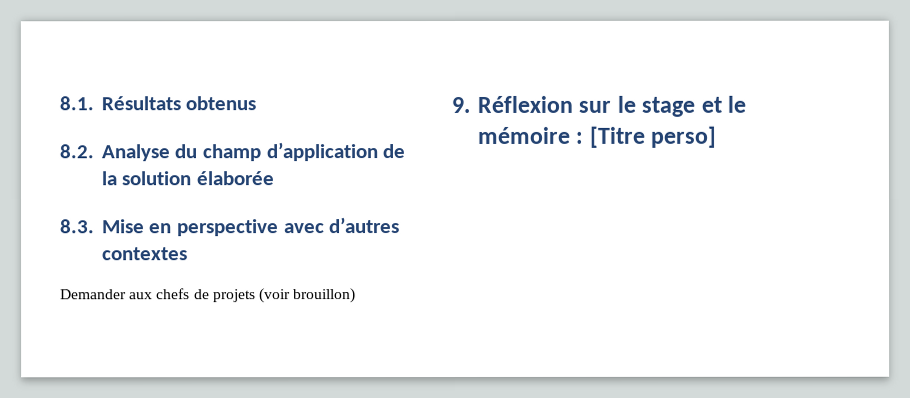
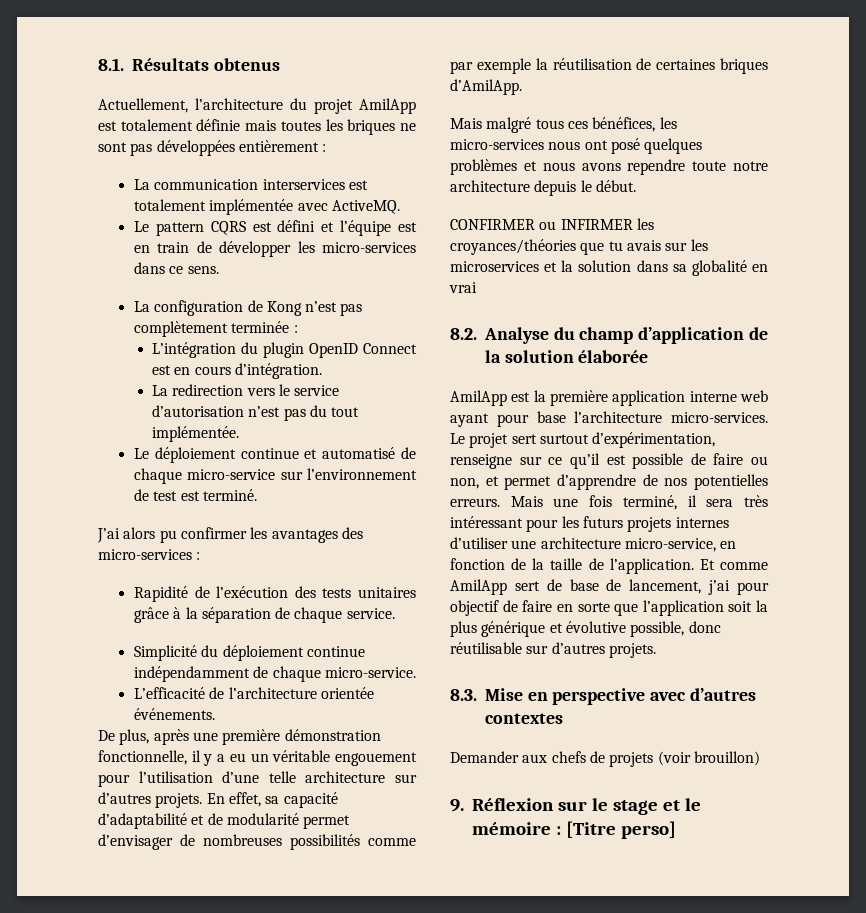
+ Actuellement, l’architecture du projet AmilApp est totalement définie mais toutes les briques ne sont pas développées entièrement :
+ La communication interservices est totalement implémentée avec ActiveMQ.
+ Le pattern CQRS est défini et l’équipe est en train de développer les micro-services dans ce sens.
+ La configuration de Kong n’est pas complètement terminée :
+ L’intégration du plugin OpenID Connect est en cours d’intégration.
+ La redirection vers le service d’autorisation n’est pas du tout implémentée.
+ Le déploiement continue et automatisé de chaque micro-service sur l’environnement de test est terminé.
+ J’ai alors pu confirmer les avantages des micro-services :
+ Rapidité de l’exécution des tests unitaires grâce à la séparation de chaque service.
+ Simplicité du déploiement continue indépendamment de chaque micro-service.
+ L’efficacité de l’architecture orientée événements.
+ De plus, après une première démonstration fonctionnelle, il y a eu un véritable engouement pour l’utilisation d’une telle architecture sur d’autres projets. En effet, sa capacité d’adaptabilité et de modularité permet d’envisager de nombreuses possibilités comme par exemple la réutilisation de certaines briques d’AmilApp.
+ Mais malgré tous ces bénéfices, les micro-services nous ont posé quelques problèmes et nous avons rependre toute notre architecture depuis le début.
+ CONFIRMER ou INFIRMER les croyances/théories que tu avais sur les microservices et la solution dans sa globalité en vrai
+ AmilApp est la première application interne web ayant pour base l’architecture micro-services. Le projet sert surtout d’expérimentation, renseigne sur ce qu’il est possible de faire ou non, et permet d’apprendre de nos potentielles erreurs. Mais une fois terminé, il sera très intéressant pour les futurs projets internes d’utiliser une architecture micro-service, en fonction de la taille de l’application. Et comme AmilApp sert de base de lancement, j’ai pour objectif de faire en sorte que l’application soit la plus générique et évolutive possible, donc réutilisable sur d’autres projets.

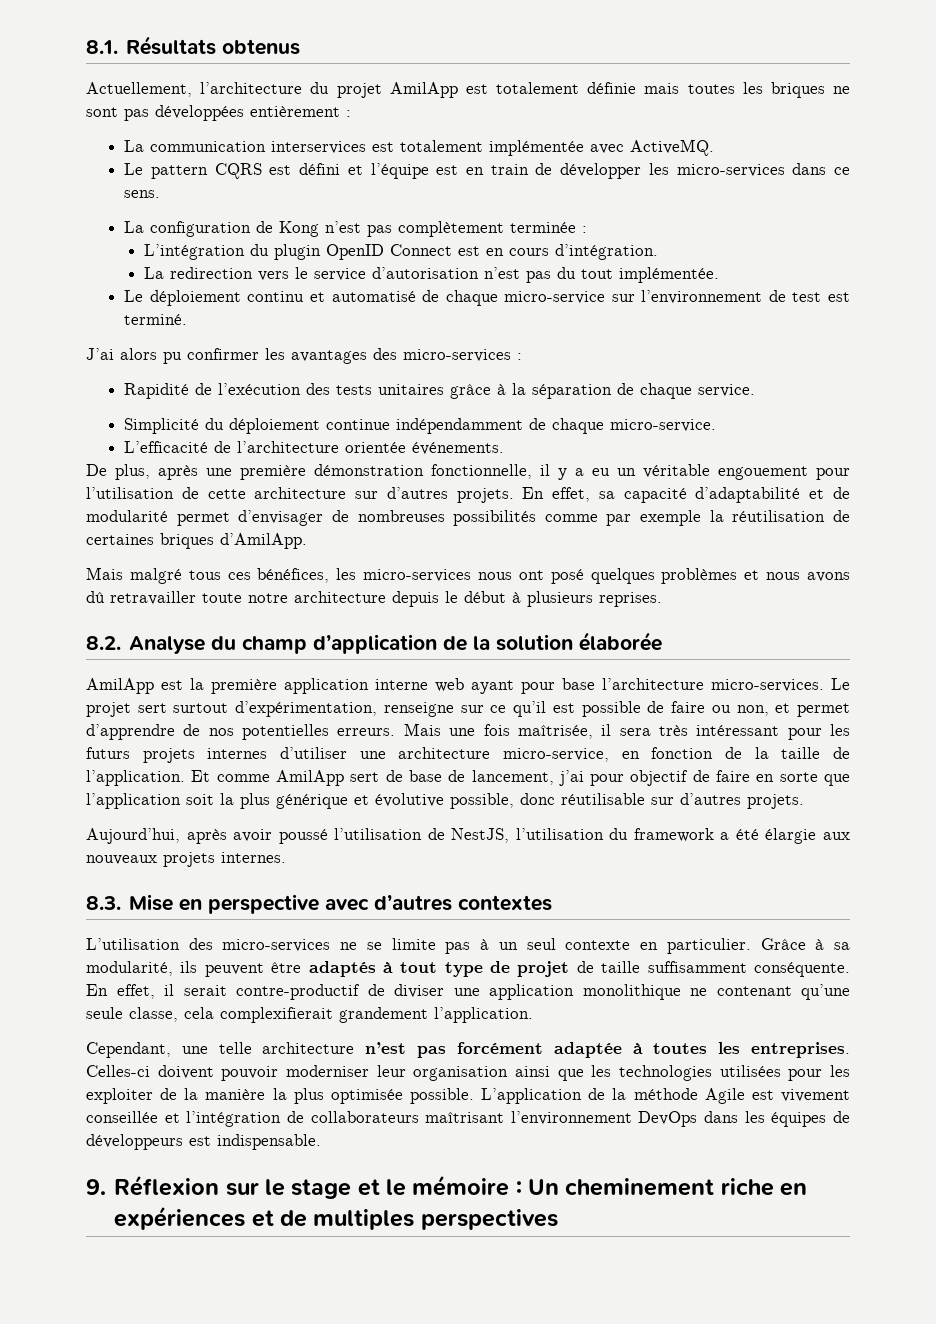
- Le déploiement continue et automatisé de chaque micro-service sur l’environnement de test est terminé.
+ Le déploiement continu et automatisé de chaque micro-service sur l’environnement de test est terminé.
- De plus, après une première démonstration fonctionnelle, il y a eu un véritable engouement pour l’utilisation d’une telle architecture sur d’autres projets.
+ De plus, après une première démonstration fonctionnelle, il y a eu un véritable engouement pour l’utilisation de cette architecture sur d’autres projets.
- Mais malgré tous ces bénéfices, les micro-services nous ont posé quelques problèmes et nous avons rependre toute notre architecture depuis le début.
- CONFIRMER ou INFIRMER les croyances/théories que tu avais sur les microservices et la solution dans sa globalité en vrai
+ Mais malgré tous ces bénéfices, les micro-services nous ont posé quelques problèmes et nous avons dû retravailler toute notre architecture depuis le début à plusieurs reprises.
- Mais une fois terminé, il sera très intéressant pour les futurs projets internes d’utiliser une architecture micro-service, en fonction de la taille de l’application.
+ Mais une fois maîtrisée, il sera très intéressant pour les futurs projets internes d’utiliser une architecture micro-service, en fonction de la taille de l’application.
+ Aujourd’hui, après avoir poussé l’utilisation de NestJS, l’utilisation du framework a été élargie aux nouveaux projets internes.
- Demander aux chefs de projets (voir brouillon)
+ L’utilisation des micro-services ne se limite pas à un seul contexte en particulier. Grâce à sa modularité, ils peuvent être adaptés à tout type de projet de taille suffisamment conséquente. En effet, il serait contre-productif de diviser une application monolithique ne contenant qu’une seule classe, cela complexifierait grandement l’application.
+ Cependant, une telle architecture n’est pas forcément adaptée à toutes les entreprises. Celles-ci doivent pouvoir moderniser leur organisation ainsi que les technologies utilisées pour les exploiter de la manière la plus optimisée possible. L’application de la méthode Agile est vivement conseillée et l’intégration de collaborateurs maîtrisant l’environnement DevOps dans les équipes de développeurs est indispensable.
- 9. Réflexion sur le stage et le mémoire : [Titre perso]
+ 9. Réflexion sur le stage et le mémoire : Un cheminement riche en expériences et de multiples perspectives

